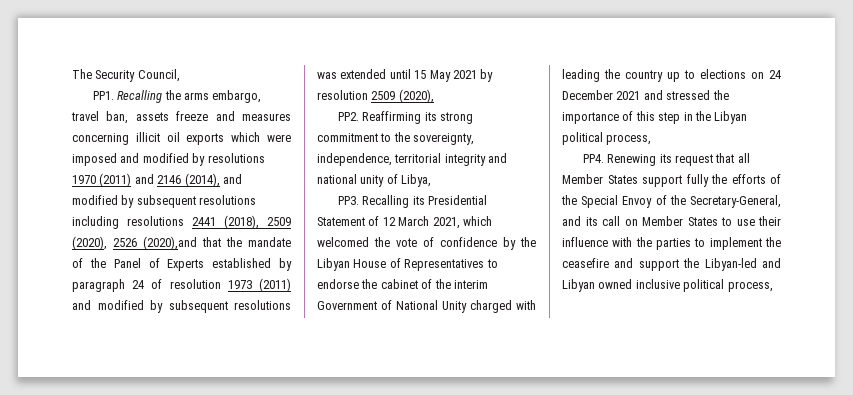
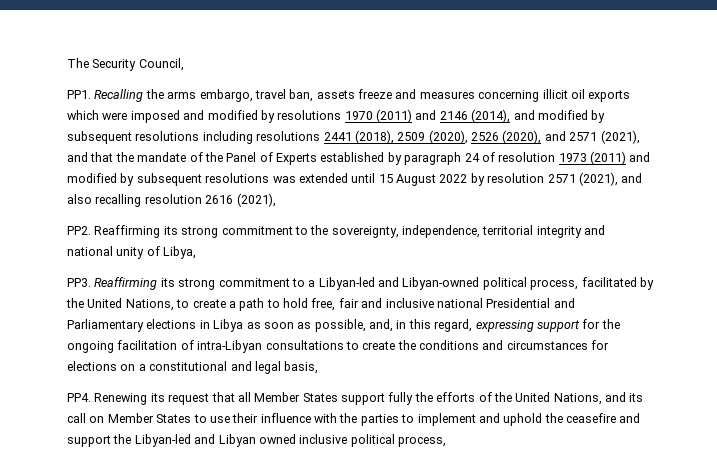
- PP1. Recalling the arms embargo, travel ban, assets freeze and measures concerning illicit oil exports which were imposed and modified by resolutions 1970 (2011) and 2146 (2014), and modified by subsequent resolutions including resolutions 2441 (2018), 2509 (2020), 2526 (2020),and that the mandate of the Panel of Experts established by paragraph 24 of resolution 1973 (2011) and modified by subsequent resolutions was extended until 15 May 2021 by resolution 2509 (2020),
+ PP1. Recalling the arms embargo, travel ban, assets freeze and measures concerning illicit oil exports which were imposed and modified by resolutions 1970 (2011) and 2146 (2014), and modified by subsequent resolutions including resolutions 2441 (2018), 2509 (2020), 2526 (2020), and 2571 (2021), and that the mandate of the Panel of Experts established by paragraph 24 of resolution 1973 (2011) and modified by subsequent resolutions was extended until 15 August 2022 by resolution 2571 (2021), and also recalling resolution 2616 (2021),
- PP3. Recalling its Presidential Statement of 12 March 2021, which welcomed the vote of confidence by the Libyan House of Representatives to endorse the cabinet of the interim Government of National Unity charged with leading the country up to elections on 24 December 2021 and stressed the importance of this step in the Libyan political process,
+ PP3. Reaffirming its strong commitment to a Libyan-led and Libyan-owned political process, facilitated by the United Nations, to create a path to hold free, fair and inclusive national Presidential and Parliamentary elections in Libya as soon as possible, and, in this regard, expressing support for the ongoing facilitation of intra-Libyan consultations to create the conditions and circumstances for elections on a constitutional and legal basis,
- PP4. Renewing its request that all Member States support fully the efforts of the Special Envoy of the Secretary-General, and its call on Member States to use their influence with the parties to implement the ceasefire and support the Libyan-led and Libyan owned inclusive political process,
+ PP4. Renewing its request that all Member States support fully the efforts of the United Nations, and its call on Member States to use their influence with the parties to implement and uphold the ceasefire and support the Libyan-led and Libyan owned inclusive political process,

